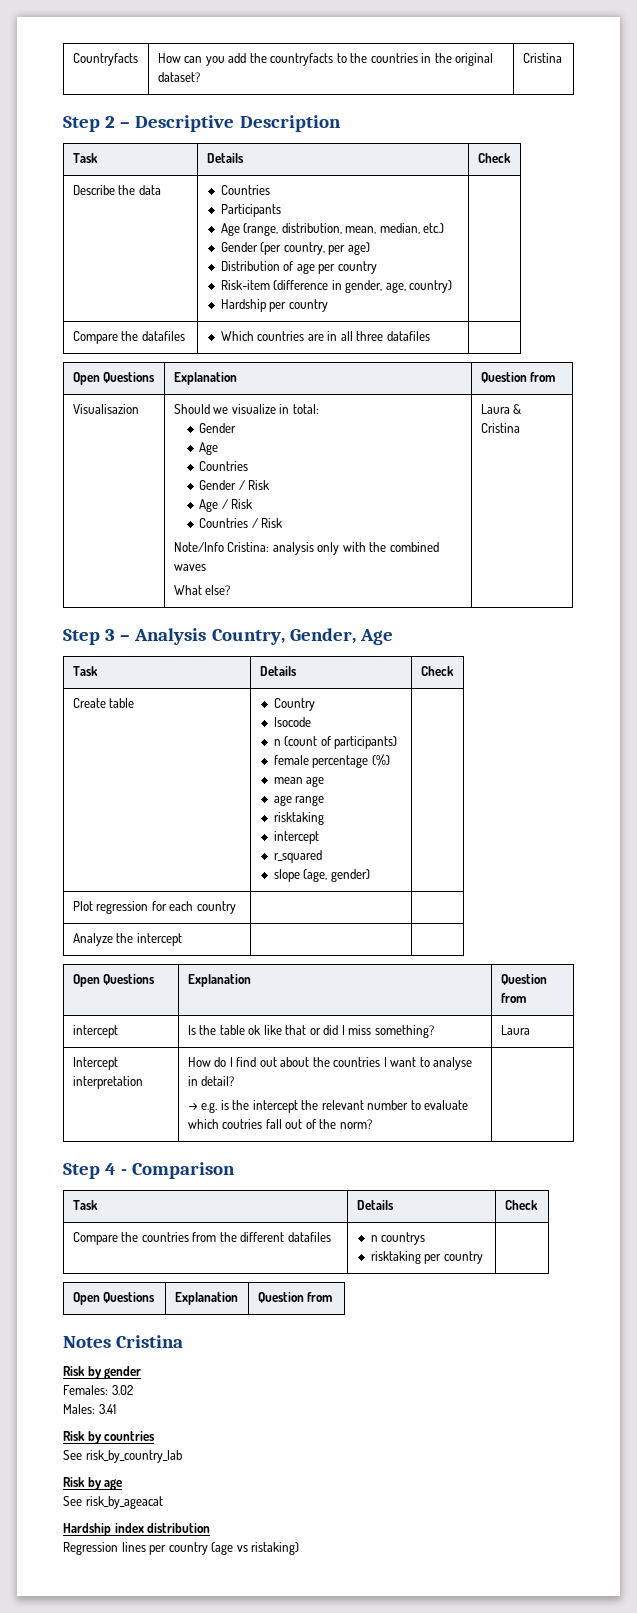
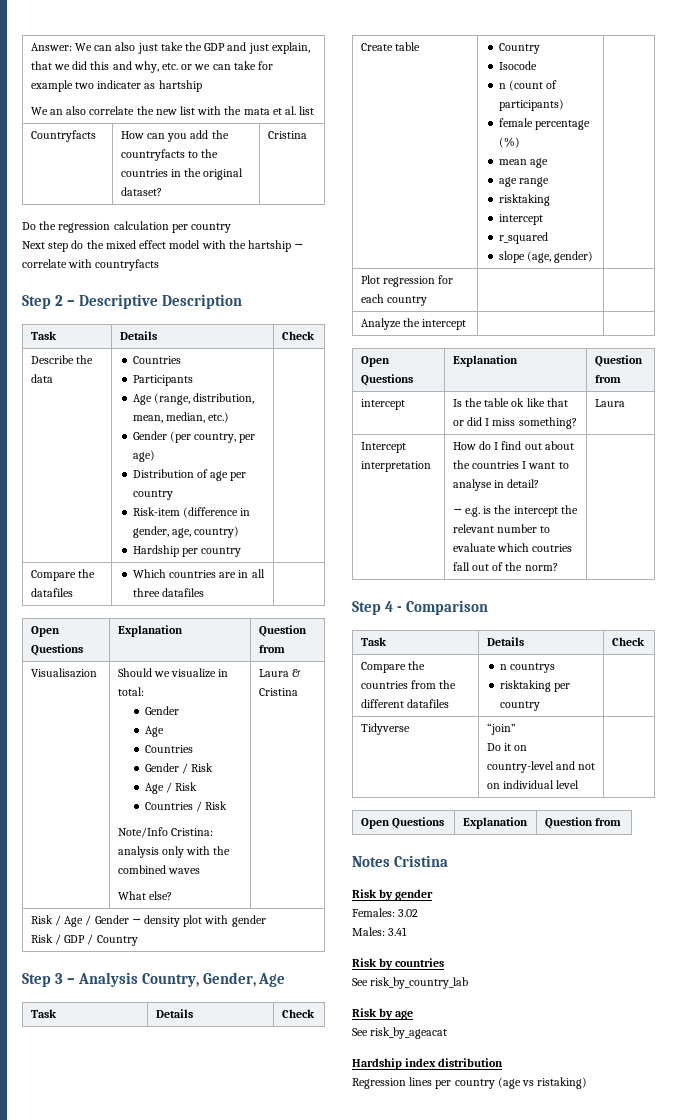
+ Answer: We can also just take the GDP and just explain, that we did this and why, etc. or we can take for example two indicater as hartship
+ We an also correlate the new list with the mata et al. list
+ Do the regression calculation per country
+ Next step do the mixed effect model with the hartship → correlate with countryfacts
+ Risk / Age / Gender → density plot with gender
+ Risk / GDP / Country
+ Tidyverse | “join”
+ Do it on country-level and not on individual level |

